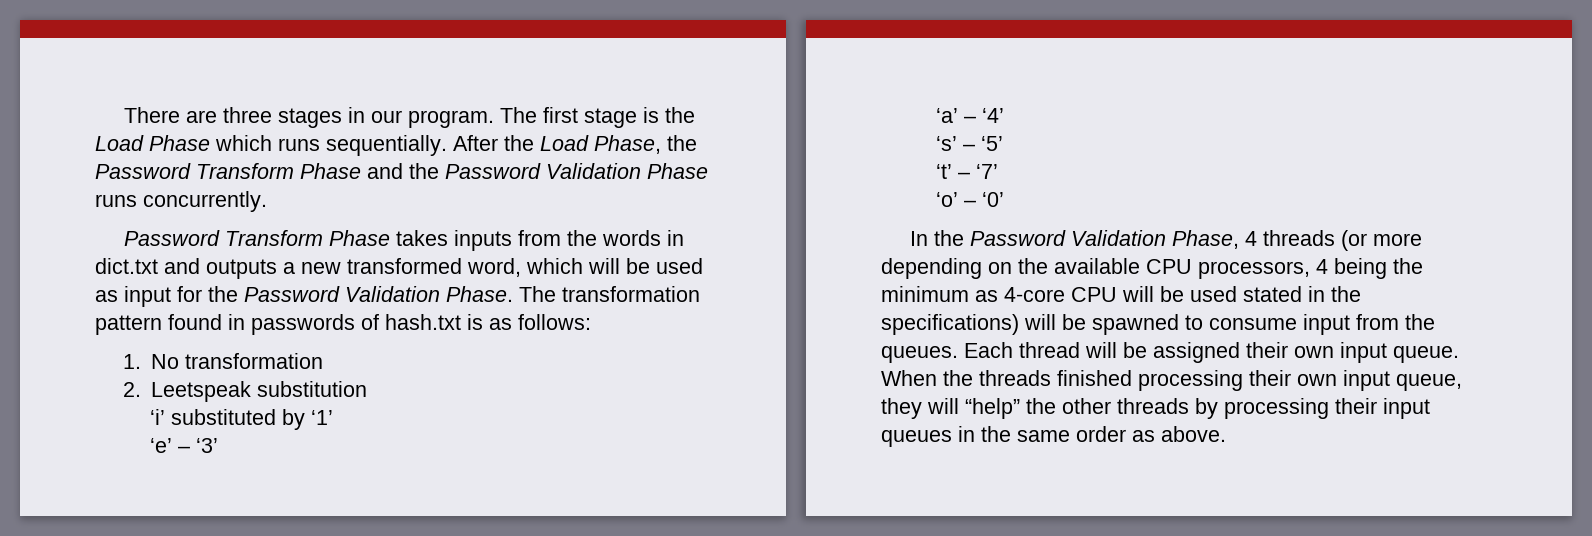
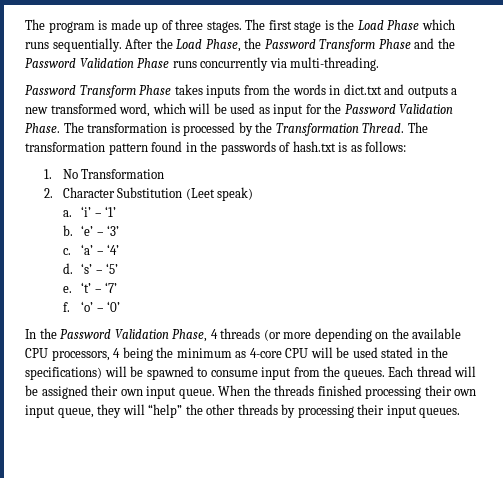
- There are three stages in our program.
+ The program is made up of three stages.
- After the Load Phase, the Password Transform Phase and the Password Validation Phase runs concurrently.
+ After the Load Phase, the Password Transform Phase and the Password Validation Phase runs concurrently via multi-threading.
- The transformation pattern found in passwords of hash.txt is as follows:
+ The transformation is processed by the Transformation Thread. The transformation pattern found in the passwords of hash.txt is as follows:
- 1. No transformation
+ 1. No Transformation
- 2. Leetspeak substitution
- ‘i’ substituted by ‘1’
+ 2. Character Substitution (Leet speak)
+ a. ‘i’ – ‘1’
+ b.
+ c.
+ d.
+ e.
+ f.
- When the threads finished processing their own input queue, they will “help” the other threads by processing their input queues in the same order as above.
+ When the threads finished processing their own input queue, they will “help” the other threads by processing their input queues.

